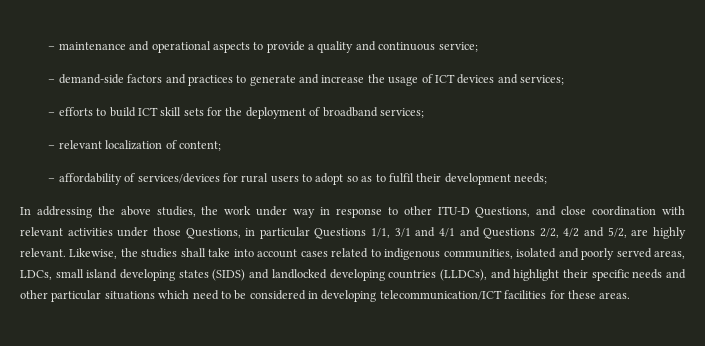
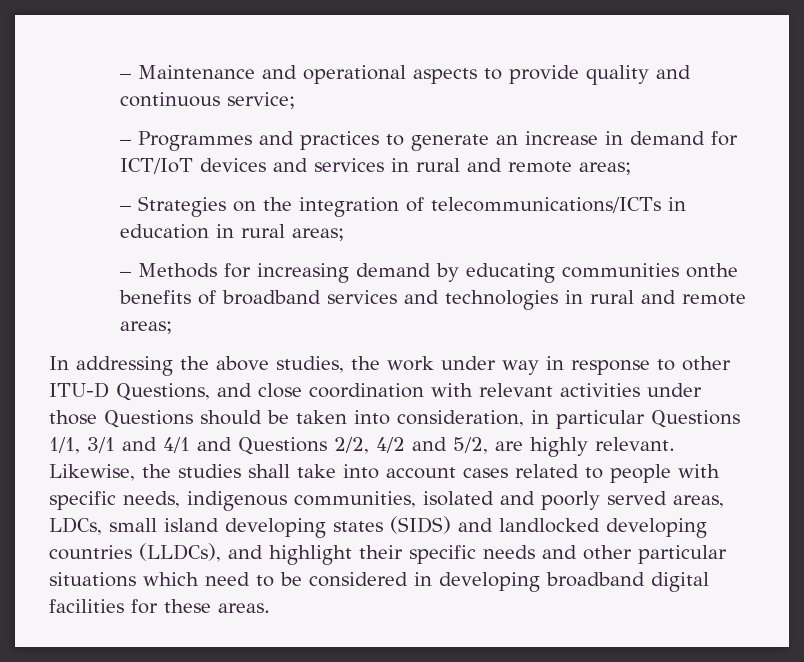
- – maintenance and operational aspects to provide a quality and continuous service;
+ – Maintenance and operational aspects to provide quality and continuous service;
- – demand-side factors and practices to generate and increase the usage of ICT devices and services;
- – efforts to build ICT skill sets for the deployment of broadband services;
- – relevant localization of content;
- – affordability of services/devices for rural users to adopt so as to fulfil their development needs;
+ – Programmes and practices to generate an increase in demand for ICT/IoT devices and services in rural and remote areas;
+ – Strategies on the integration of telecommunications/ICTs in education in rural areas;
+ – Methods for increasing demand by educating communities onthe benefits of broadband services and technologies in rural and remote areas;
- In addressing the above studies, the work under way in response to other ITU-D Questions, and close coordination with relevant activities under those Questions, in particular Questions 1/1, 3/1 and 4/1 and Questions 2/2, 4/2 and 5/2, are highly relevant.
+ In addressing the above studies, the work under way in response to other ITU-D Questions, and close coordination with relevant activities under those Questions should be taken into consideration, in particular Questions 1/1, 3/1 and 4/1 and Questions 2/2, 4/2 and 5/2, are highly relevant.
- Likewise, the studies shall take into account cases related to indigenous communities, isolated and poorly served areas, LDCs, small island developing states (SIDS) and landlocked developing countries (LLDCs), and highlight their specific needs and other particular situations which need to be considered in developing telecommunication/ICT facilities for these areas.
+ Likewise, the studies shall take into account cases related to people with specific needs, indigenous communities, isolated and poorly served areas, LDCs, small island developing states (SIDS) and landlocked developing countries (LLDCs), and highlight their specific needs and other particular situations which need to be considered in developing broadband digital facilities for these areas.

